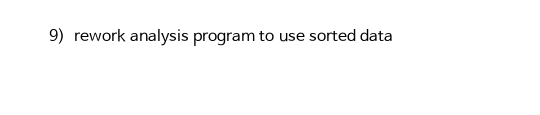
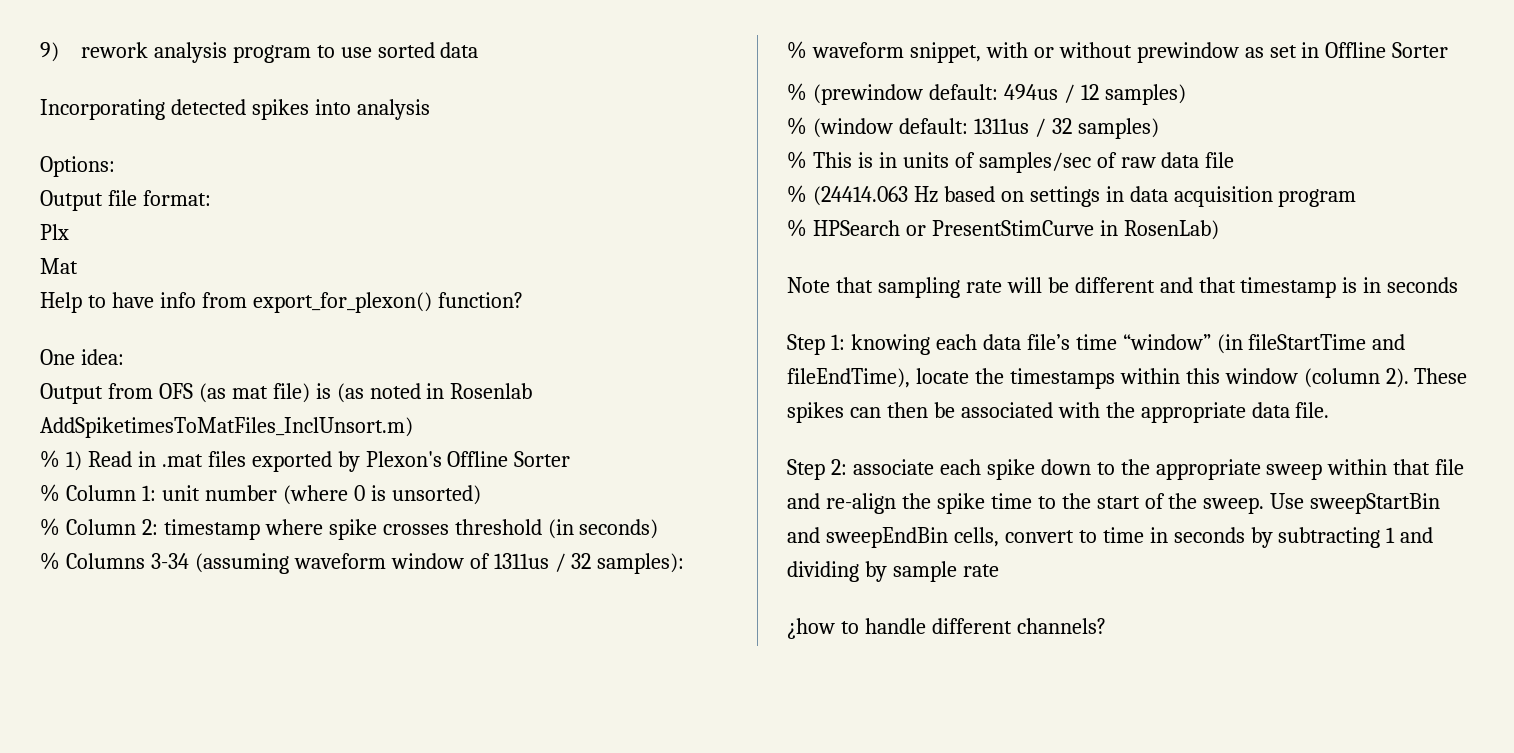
+ Incorporating detected spikes into analysis
+ Options:
+ Output file format:
+ Plx
+ Mat
+ Help to have info from export_for_plexon() function?
+ One idea:
+ Output from OFS (as mat file) is (as noted in Rosenlab AddSpiketimesToMatFiles_InclUnsort.m)
+ % 1) Read in .mat files exported by Plexon's Offline Sorter
+ % Column 1: unit number (where 0 is unsorted)
+ % Column 2: timestamp where spike crosses threshold (in seconds)
+ % Columns 3-34 (assuming waveform window of 1311us / 32 samples):
+ % waveform snippet, with or without prewindow as set in Offline Sorter
+ % (prewindow default: 494us / 12 samples)
+ % (window default: 1311us / 32 samples)
+ % This is in units of samples/sec of raw data file
+ % (24414.063 Hz based on settings in data acquisition program
+ % HPSearch or PresentStimCurve in RosenLab)
+ Note that sampling rate will be different and that timestamp is in seconds
+ Step 1: knowing each data file’s time “window” (in fileStartTime and fileEndTime), locate the timestamps within this window (column 2). These spikes can then be associated with the appropriate data file.
+ Step 2: associate each spike down to the appropriate sweep within that file and re-align the spike time to the start of the sweep. Use sweepStartBin and sweepEndBin cells, convert to time in seconds by subtracting 1 and dividing by sample rate
+ ¿how to handle different channels?

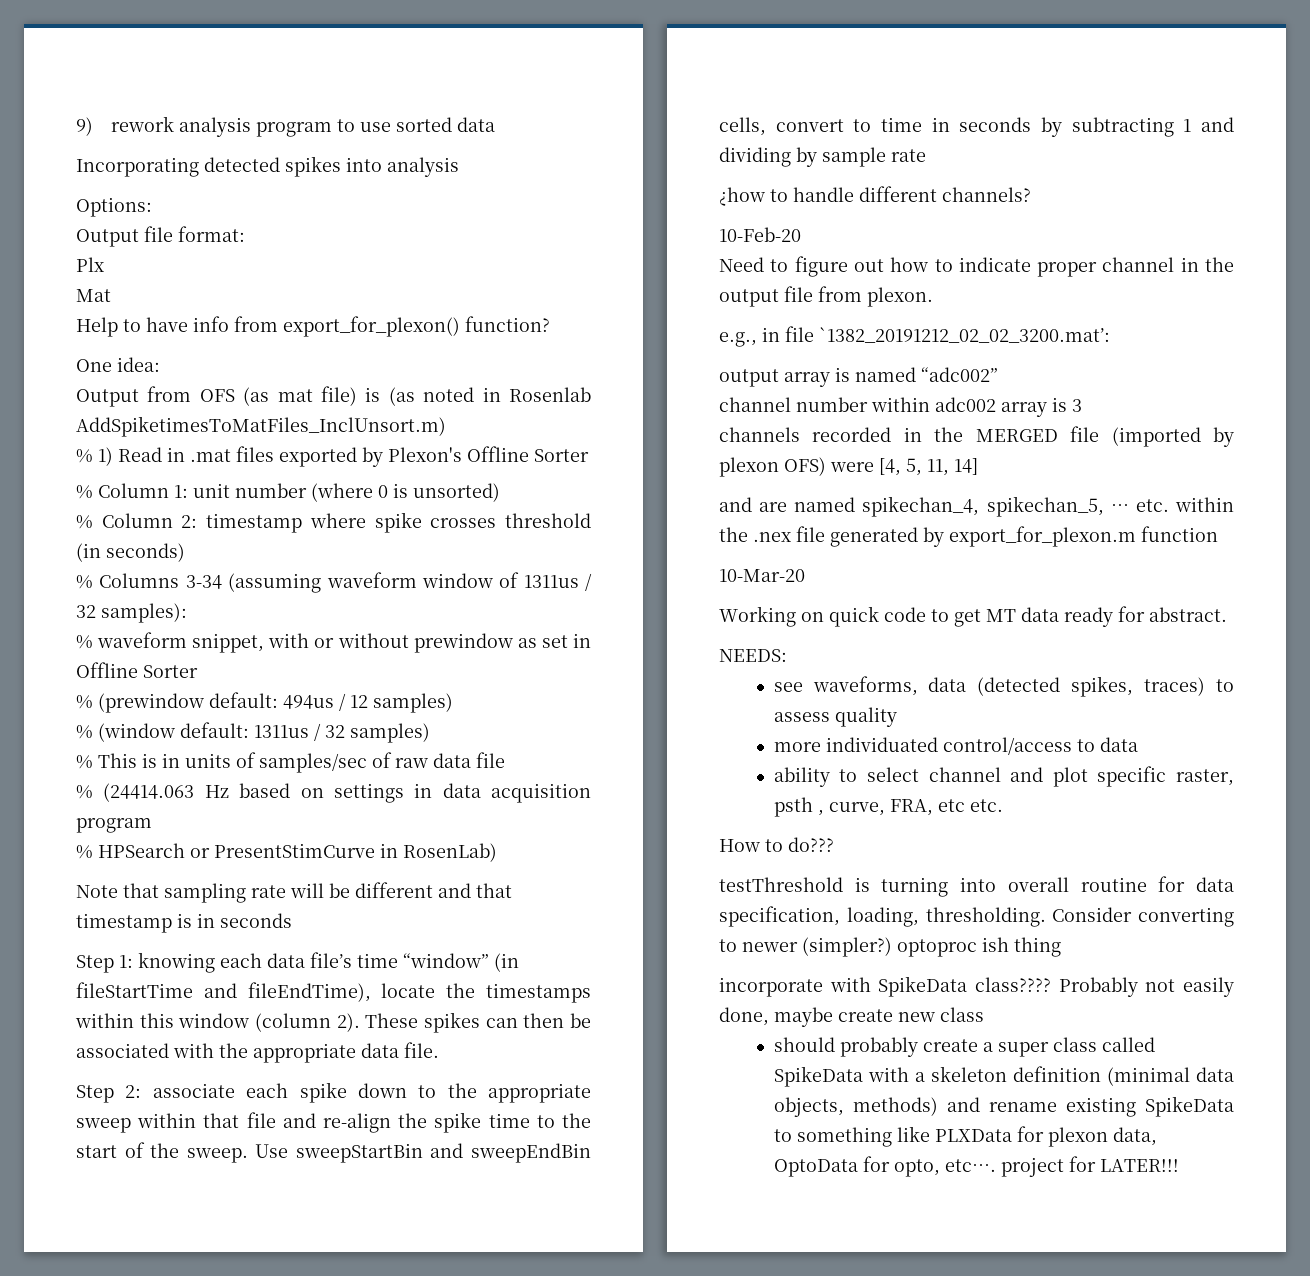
+ 10-Feb-20
+ Need to figure out how to indicate proper channel in the output file from plexon.
+ e.g., in file `1382_20191212_02_02_3200.mat’:
+ output array is named “adc002”
+ channel number within adc002 array is 3
+ channels recorded in the MERGED file (imported by plexon OFS) were [4, 5, 11, 14]
+ and are named spikechan_4, spikechan_5, … etc. within the .nex file generated by export_for_plexon.m function
+ 10-Mar-20
+ Working on quick code to get MT data ready for abstract.
+ NEEDS:
+ see waveforms, data (detected spikes, traces) to assess quality
+ more individuated control/access to data
+ ability to select channel and plot specific raster, psth , curve, FRA, etc etc.
+ How to do???
+ testThreshold is turning into overall routine for data specification, loading, thresholding. Consider converting to newer (simpler?) optoproc ish thing
+ incorporate with SpikeData class???? Probably not easily done, maybe create new class
+ should probably create a super class called SpikeData with a skeleton definition (minimal data objects, methods) and rename existing SpikeData to something like PLXData for plexon data, OptoData for opto, etc…. project for LATER!!!

